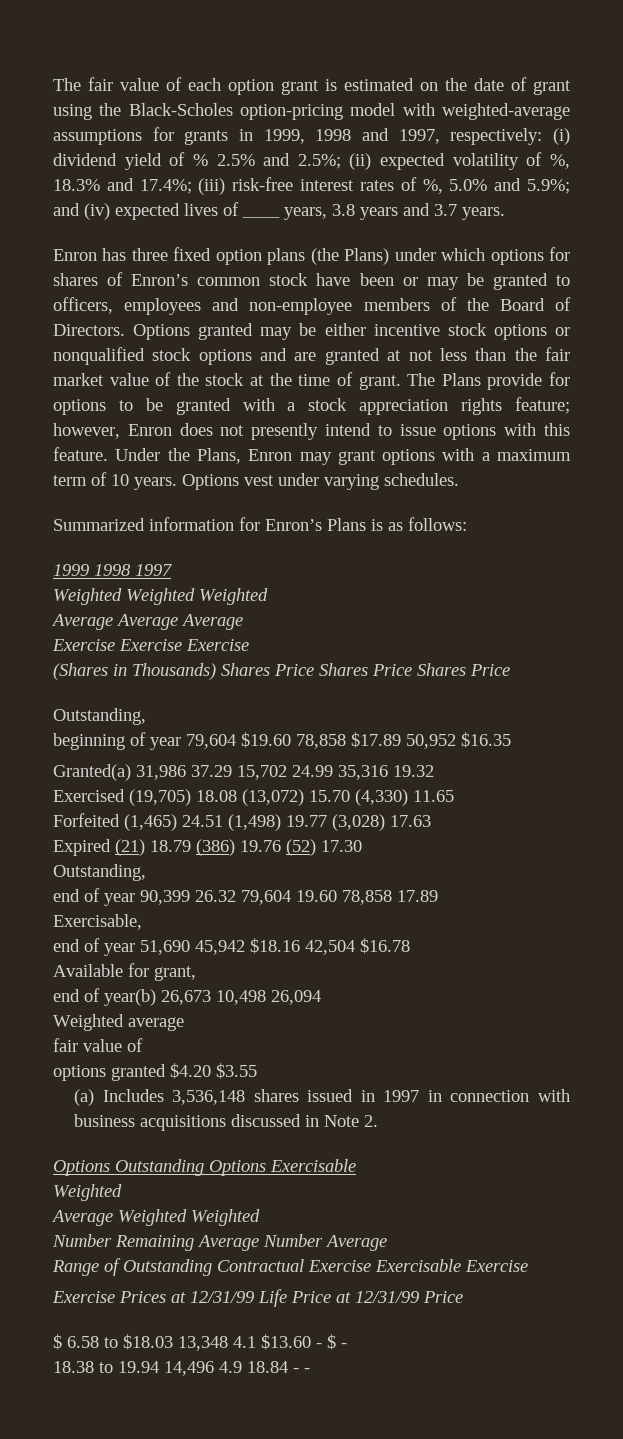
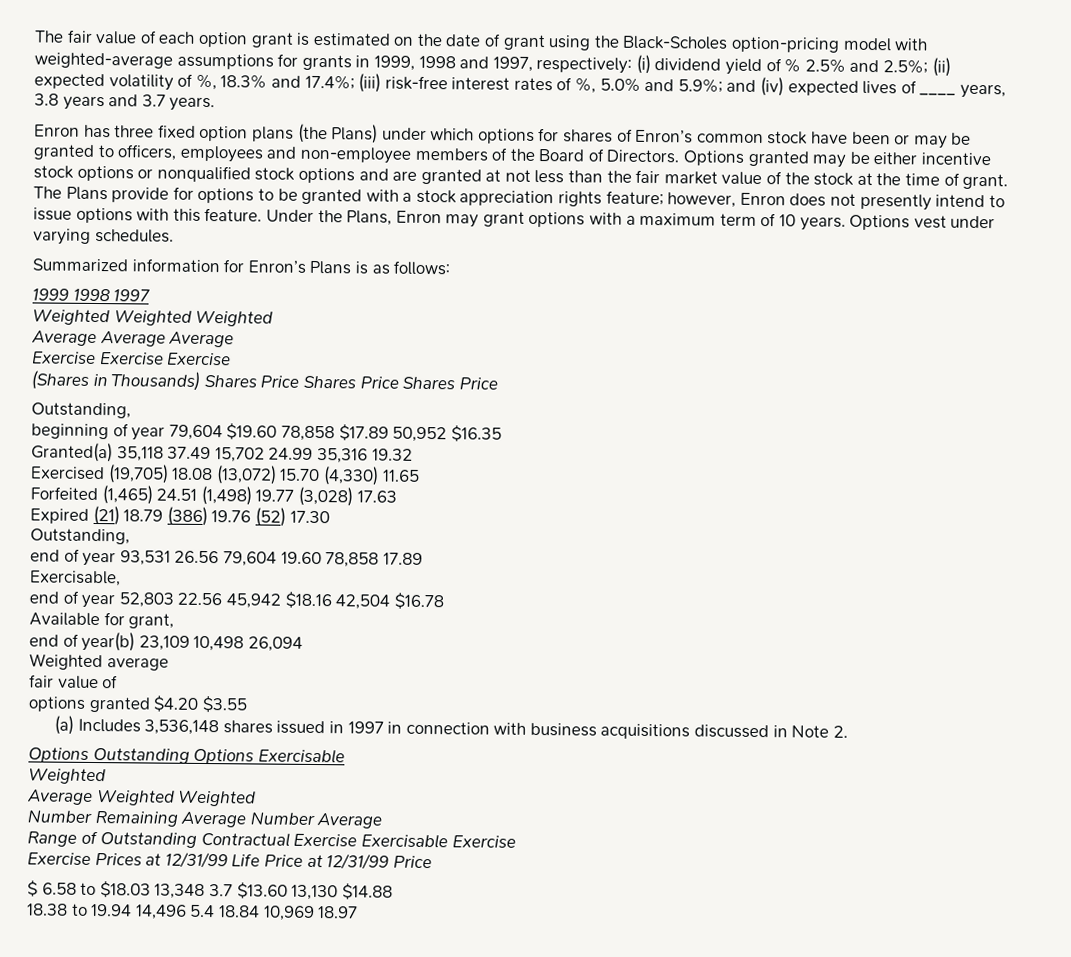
- Granted(a) 31,986 37.29 15,702 24.99 35,316 19.32
+ Granted(a) 35,118 37.49 15,702 24.99 35,316 19.32
- end of year 90,399 26.32 79,604 19.60 78,858 17.89
+ end of year 93,531 26.56 79,604 19.60 78,858 17.89
- end of year 51,690 45,942 $18.16 42,504 $16.78
+ end of year 52,803 22.56 45,942 $18.16 42,504 $16.78
- end of year(b) 26,673 10,498 26,094
+ end of year(b) 23,109 10,498 26,094
- $ 6.58 to $18.03 13,348 4.1 $13.60 - $ -
+ $ 6.58 to $18.03 13,348 3.7 $13.60 13,130 $14.88
- 18.38 to 19.94 14,496 4.9 18.84 - -
+ 18.38 to 19.94 14,496 5.4 18.84 10,969 18.97

